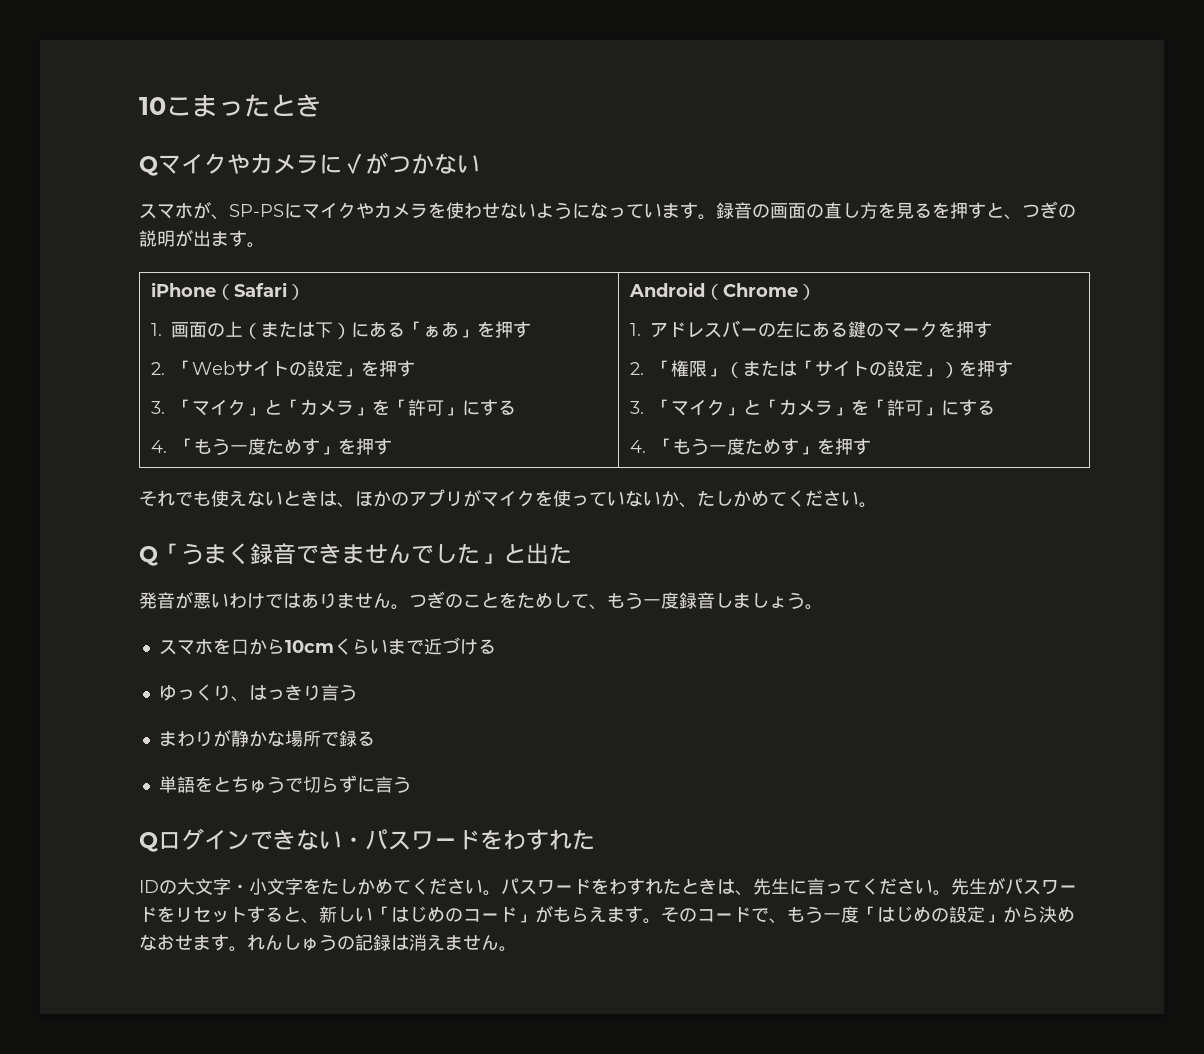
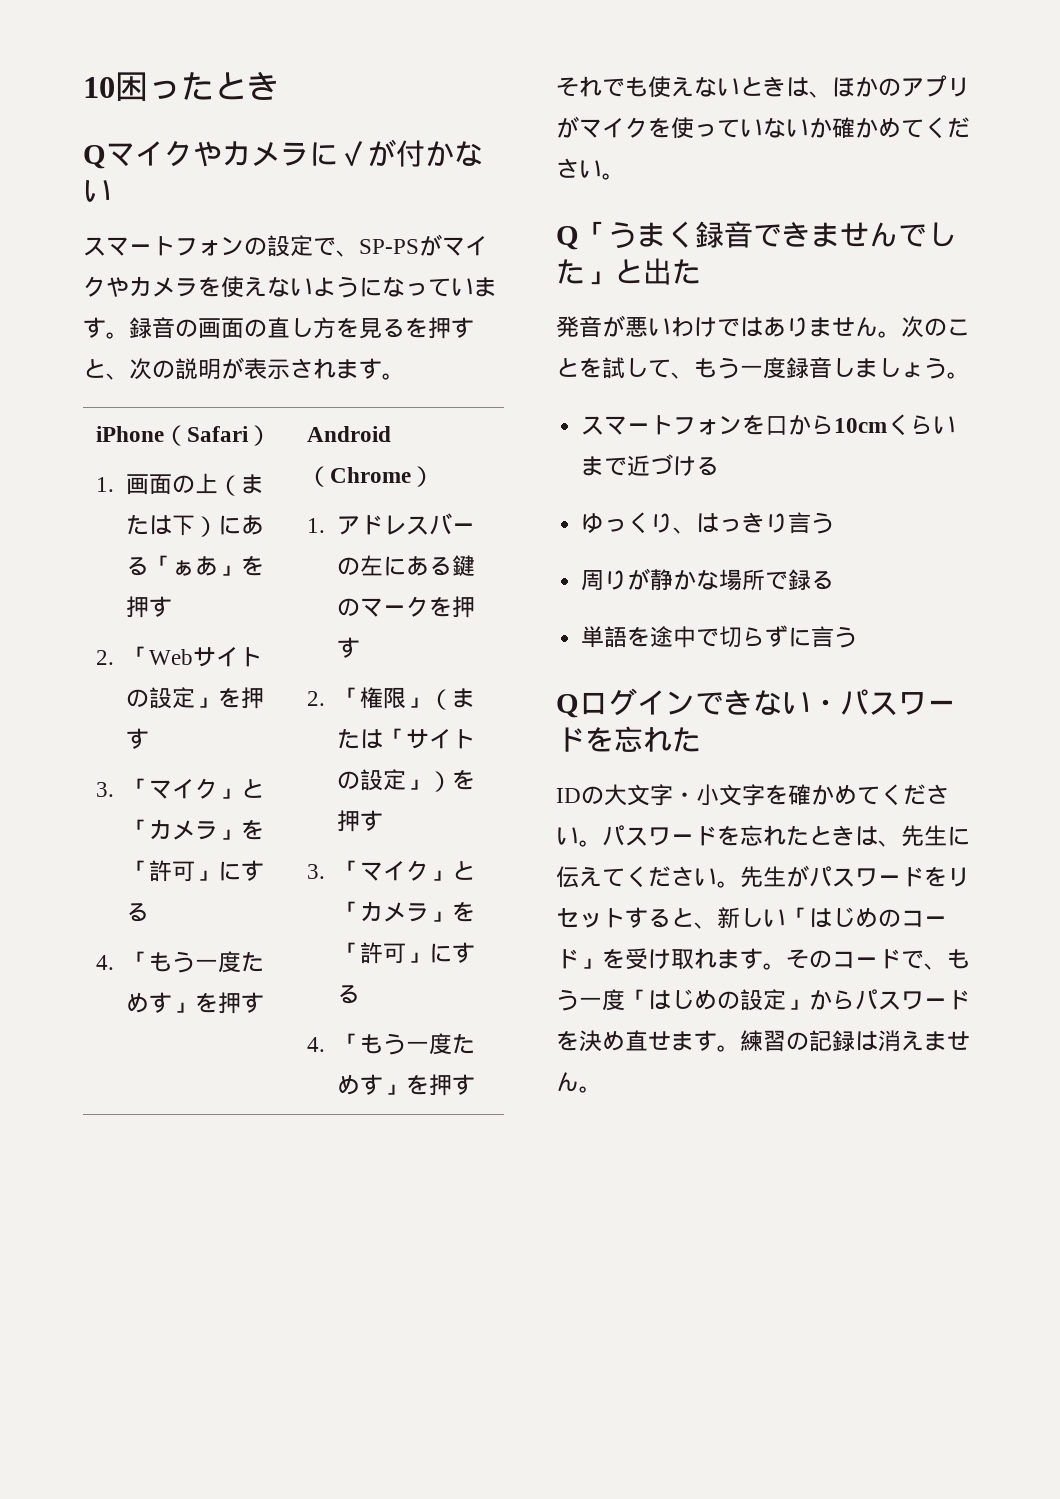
- 10こまったとき
+ 10困ったとき
- Qマイクやカメラに✓がつかない
+ Qマイクやカメラに✓が付かない
- スマホが、SP-PSにマイクやカメラを使わせないようになっています。
+ スマートフォンの設定で、SP-PSがマイクやカメラを使えないようになっています。
- 録音の画面の直し方を見るを押すと、つぎの説明が出ます。
+ 録音の画面の直し方を見るを押すと、次の説明が表示されます。
- それでも使えないときは、ほかのアプリがマイクを使っていないか、たしかめてください。
+ それでも使えないときは、ほかのアプリがマイクを使っていないか確かめてください。
- つぎのことをためして、もう一度録音しましょう。
+ 次のことを試して、もう一度録音しましょう。
- スマホを口から10cmくらいまで近づける
+ スマートフォンを口から10cmくらいまで近づける
- まわりが静かな場所で録る
+ 周りが静かな場所で録る
- 単語をとちゅうで切らずに言う
+ 単語を途中で切らずに言う
- Qログインできない・パスワードをわすれた
+ Qログインできない・パスワードを忘れた
- IDの大文字・小文字をたしかめてください。
+ IDの大文字・小文字を確かめてください。
- パスワードをわすれたときは、先生に言ってください。
+ パスワードを忘れたときは、先生に伝えてください。
- 先生がパスワードをリセットすると、新しい「はじめのコード」がもらえます。
+ 先生がパスワードをリセットすると、新しい「はじめのコード」を受け取れます。
- そのコードで、もう一度「はじめの設定」から決めなおせます。れんしゅうの記録は消えません。
+ そのコードで、もう一度「はじめの設定」からパスワードを決め直せます。練習の記録は消えません。

